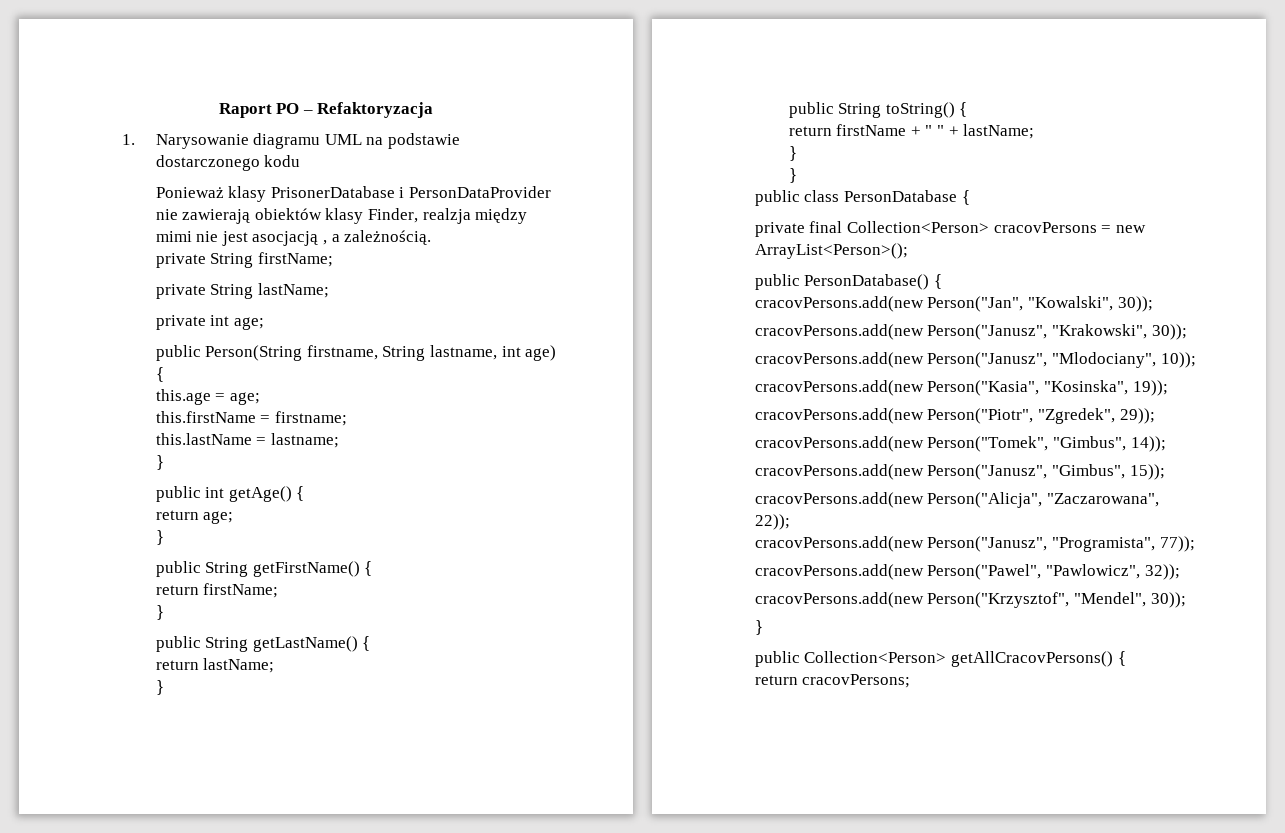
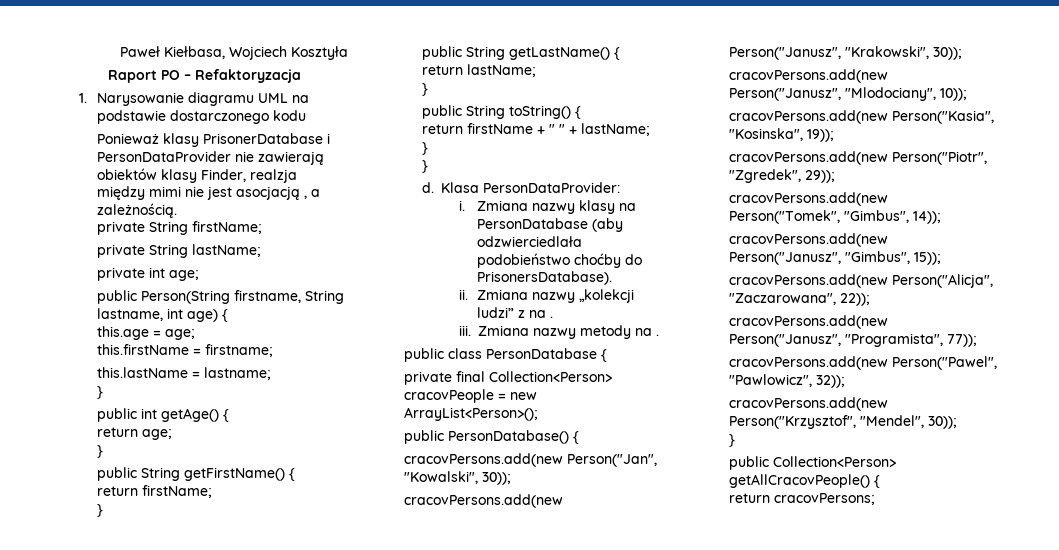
+ Paweł Kiełbasa, Wojciech Kosztyła
+ d. Klasa PersonDataProvider:
+ i. Zmiana nazwy klasy na PersonDatabase (aby odzwierciedlała podobieństwo choćby do PrisonersDatabase).
+ ii. Zmiana nazwy „kolekcji ludzi” z na .
+ iii. Zmiana nazwy metody na .
- private final Collection<Person> cracovPersons = new ArrayList<Person>();
+ private final Collection<Person> cracovPeople = new ArrayList<Person>();
- public Collection<Person> getAllCracovPersons() {
+ public Collection<Person> getAllCracovPeople() {

